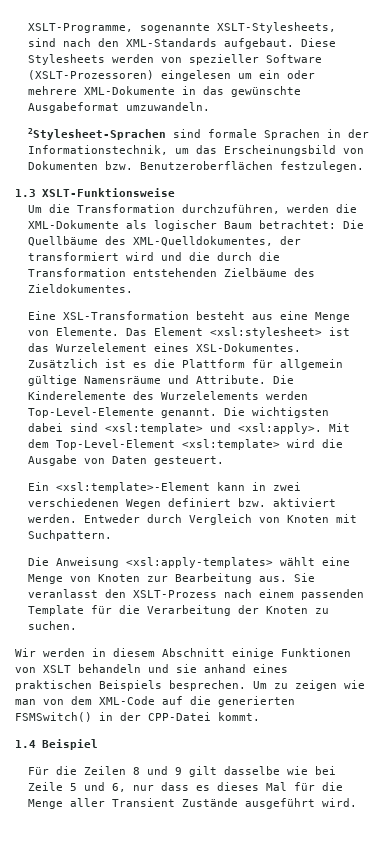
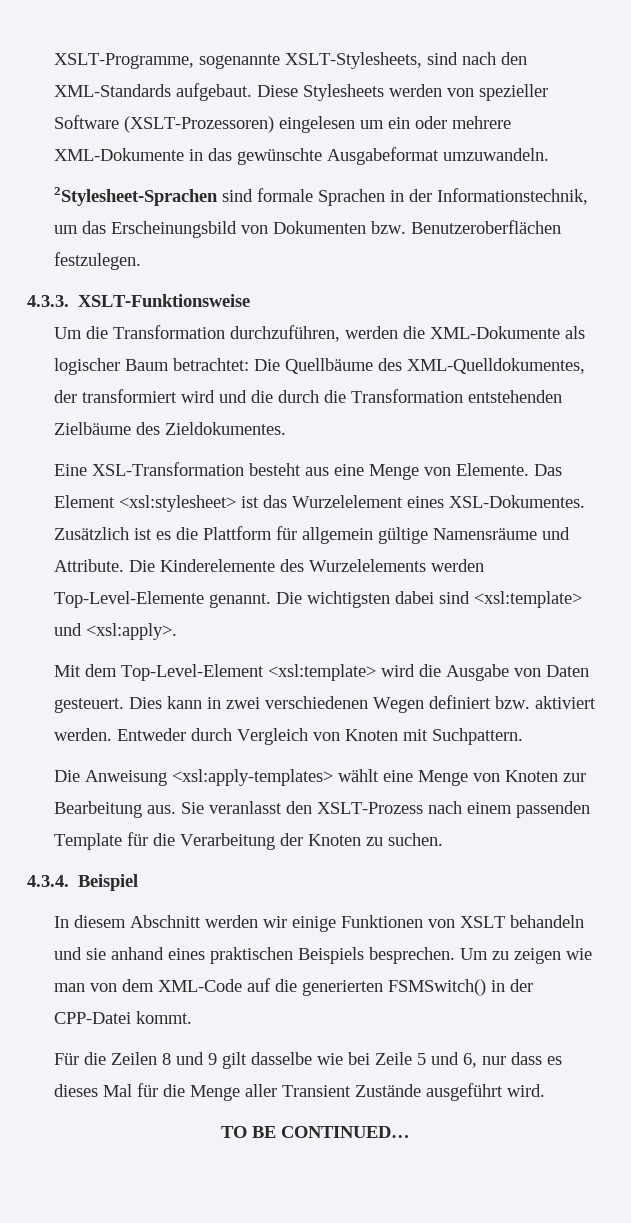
- 1.3 XSLT-Funktionsweise
+ 4.3.3. XSLT-Funktionsweise
- Die wichtigsten dabei sind <xsl:template> und <xsl:apply>. Mit dem Top-Level-Element <xsl:template> wird die Ausgabe von Daten gesteuert.
- Ein <xsl:template>-Element kann in zwei verschiedenen Wegen definiert bzw. aktiviert werden.
+ Die wichtigsten dabei sind <xsl:template> und <xsl:apply>.
+ Mit dem Top-Level-Element <xsl:template> wird die Ausgabe von Daten gesteuert. Dies kann in zwei verschiedenen Wegen definiert bzw. aktiviert werden.
- Wir werden in diesem Abschnitt einige Funktionen von XSLT behandeln und sie anhand eines praktischen Beispiels besprechen.
+ 4.3.4. Beispiel
+ In diesem Abschnitt werden wir einige Funktionen von XSLT behandeln und sie anhand eines praktischen Beispiels besprechen.
- 1.4 Beispiel
+ TO BE CONTINUED…

